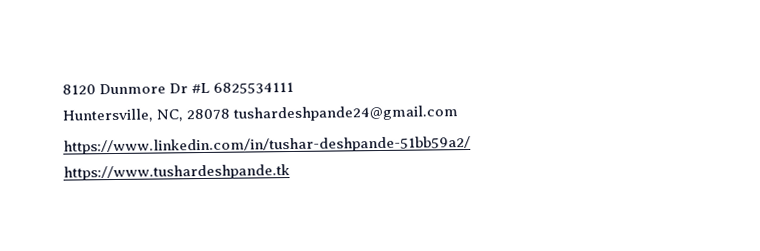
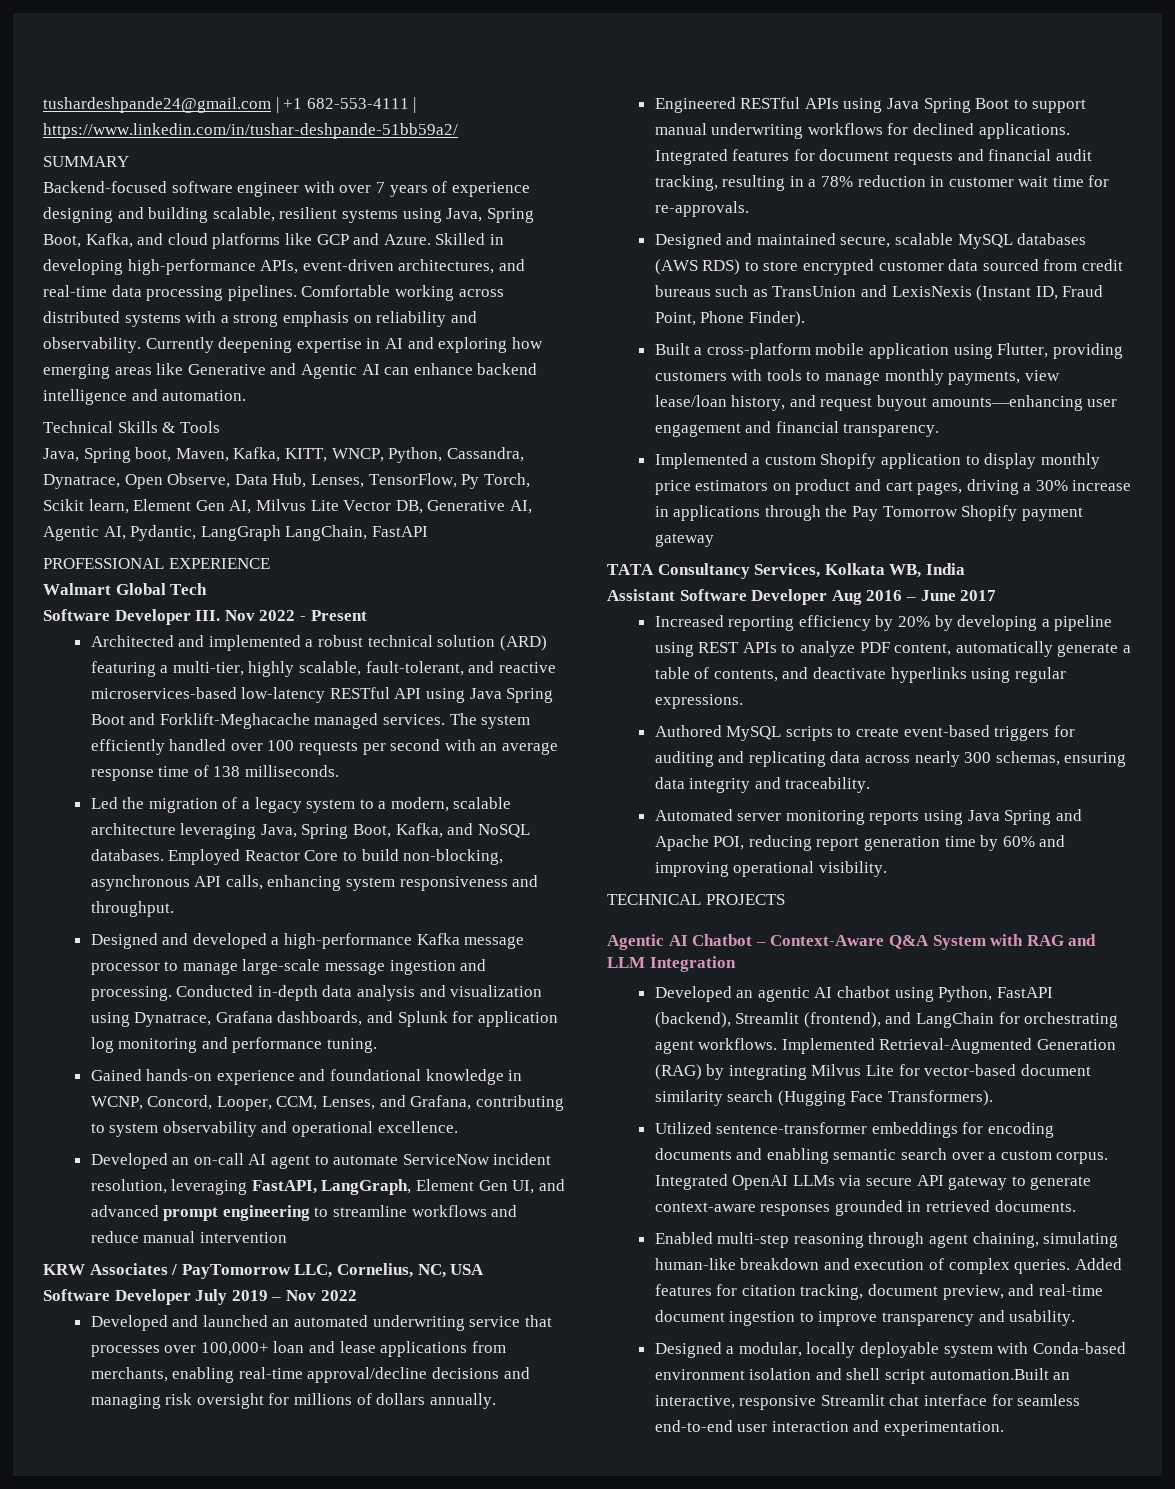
- 8120 Dunmore Dr #L 6825534111
- Huntersville, NC, 28078 tushardeshpande24@gmail.com
- https://www.linkedin.com/in/tushar-deshpande-51bb59a2/ https://www.tushardeshpande.tk
+ tushardeshpande24@gmail.com | +1 682-553-4111 | https://www.linkedin.com/in/tushar-deshpande-51bb59a2/
+ SUMMARY
+ Backend-focused software engineer with over 7 years of experience designing and building scalable, resilient systems using Java, Spring Boot, Kafka, and cloud platforms like GCP and Azure. Skilled in developing high-performance APIs, event-driven architectures, and real-time data processing pipelines. Comfortable working across distributed systems with a strong emphasis on reliability and observability. Currently deepening expertise in AI and exploring how emerging areas like Generative and Agentic AI can enhance backend intelligence and automation.
+ Technical Skills & Tools
+ Java, Spring boot, Maven, Kafka, KITT, WNCP, Python, Cassandra, Dynatrace, Open Observe, Data Hub, Lenses, TensorFlow, Py Torch, Scikit learn, Element Gen AI, Milvus Lite Vector DB, Generative AI, Agentic AI, Pydantic, LangGraph LangChain, FastAPI
+ PROFESSIONAL EXPERIENCE
+ Walmart Global Tech
+ Software Developer III. Nov 2022 - Present
+ Architected and implemented a robust technical solution (ARD) featuring a multi-tier, highly scalable, fault-tolerant, and reactive microservices-based low-latency RESTful API using Java Spring Boot and Forklift-Meghacache managed services. The system efficiently handled over 100 requests per second with an average response time of 138 milliseconds.
+ Led the migration of a legacy system to a modern, scalable architecture leveraging Java, Spring Boot, Kafka, and NoSQL databases. Employed Reactor Core to build non-blocking, asynchronous API calls, enhancing system responsiveness and throughput.
+ Designed and developed a high-performance Kafka message processor to manage large-scale message ingestion and processing. Conducted in-depth data analysis and visualization using Dynatrace, Grafana dashboards, and Splunk for application log monitoring and performance tuning.
+ Gained hands-on experience and foundational knowledge in WCNP, Concord, Looper, CCM, Lenses, and Grafana, contributing to system observability and operational excellence.
+ Developed an on-call AI agent to automate ServiceNow incident resolution, leveraging FastAPI, LangGraph, Element Gen UI, and advanced prompt engineering to streamline workflows and reduce manual intervention
+ KRW Associates / PayTomorrow LLC, Cornelius, NC, USA
+ Software Developer July 2019 – Nov 2022
+ Developed and launched an automated underwriting service that processes over 100,000+ loan and lease applications from merchants, enabling real-time approval/decline decisions and managing risk oversight for millions of dollars annually.
+ Engineered RESTful APIs using Java Spring Boot to support manual underwriting workflows for declined applications. Integrated features for document requests and financial audit tracking, resulting in a 78% reduction in customer wait time for re-approvals.
+ Designed and maintained secure, scalable MySQL databases (AWS RDS) to store encrypted customer data sourced from credit bureaus such as TransUnion and LexisNexis (Instant ID, Fraud Point, Phone Finder).
+ Built a cross-platform mobile application using Flutter, providing customers with tools to manage monthly payments, view lease/loan history, and request buyout amounts—enhancing user engagement and financial transparency.
+ Implemented a custom Shopify application to display monthly price estimators on product and cart pages, driving a 30% increase in applications through the Pay Tomorrow Shopify payment gateway
+ TATA Consultancy Services, Kolkata WB, India
+ Assistant Software Developer Aug 2016 – June 2017
+ Increased reporting efficiency by 20% by developing a pipeline using REST APIs to analyze PDF content, automatically generate a table of contents, and deactivate hyperlinks using regular expressions.
+ Authored MySQL scripts to create event-based triggers for auditing and replicating data across nearly 300 schemas, ensuring data integrity and traceability.
+ Automated server monitoring reports using Java Spring and Apache POI, reducing report generation time by 60% and improving operational visibility.
+ TECHNICAL PROJECTS
+ Agentic AI Chatbot – Context-Aware Q&A System with RAG and LLM Integration
+ Developed an agentic AI chatbot using Python, FastAPI (backend), Streamlit (frontend), and LangChain for orchestrating agent workflows. Implemented Retrieval-Augmented Generation (RAG) by integrating Milvus Lite for vector-based document similarity search (Hugging Face Transformers).
+ Utilized sentence-transformer embeddings for encoding documents and enabling semantic search over a custom corpus. Integrated OpenAI LLMs via secure API gateway to generate context-aware responses grounded in retrieved documents.
+ Enabled multi-step reasoning through agent chaining, simulating human-like breakdown and execution of complex queries. Added features for citation tracking, document preview, and real-time document ingestion to improve transparency and usability.
+ Designed a modular, locally deployable system with Conda-based environment isolation and shell script automation.Built an interactive, responsive Streamlit chat interface for seamless end-to-end user interaction and experimentation.

